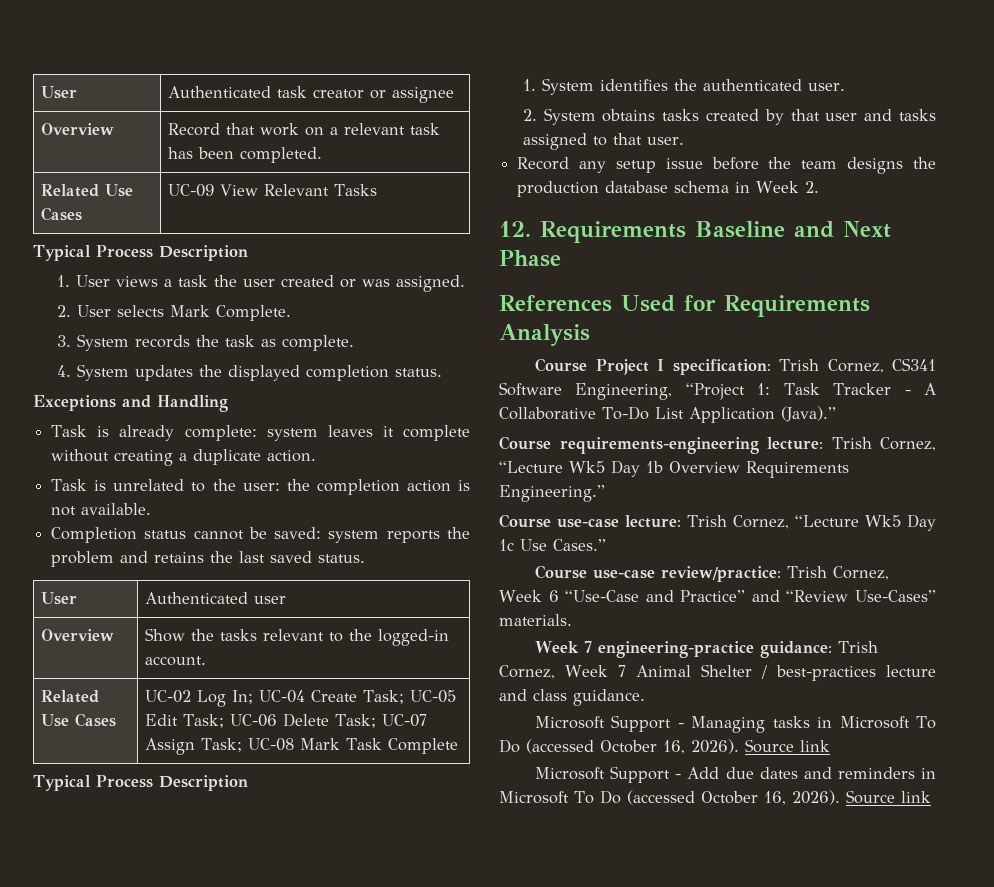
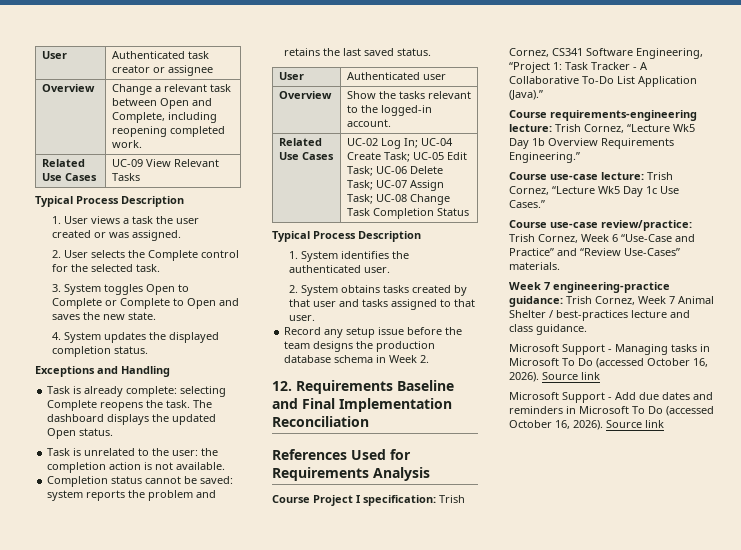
- Overview | Record that work on a relevant task has been completed.
+ Overview | Change a relevant task between Open and Complete, including reopening completed work.
- 2. User selects Mark Complete.
- 3. System records the task as complete.
+ 2. User selects the Complete control for the selected task.
+ 3. System toggles Open to Complete or Complete to Open and saves the new state.
- Task is already complete: system leaves it complete without creating a duplicate action.
+ Task is already complete: selecting Complete reopens the task. The dashboard displays the updated Open status.
- Related Use Cases | UC-02 Log In; UC-04 Create Task; UC-05 Edit Task; UC-06 Delete Task; UC-07 Assign Task; UC-08 Mark Task Complete
+ Related Use Cases | UC-02 Log In; UC-04 Create Task; UC-05 Edit Task; UC-06 Delete Task; UC-07 Assign Task; UC-08 Change Task Completion Status
- 12. Requirements Baseline and Next Phase
+ 12. Requirements Baseline and Final Implementation Reconciliation

